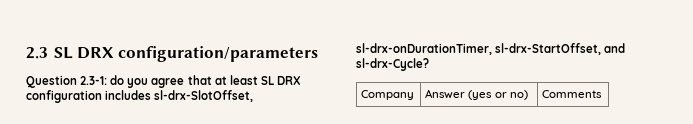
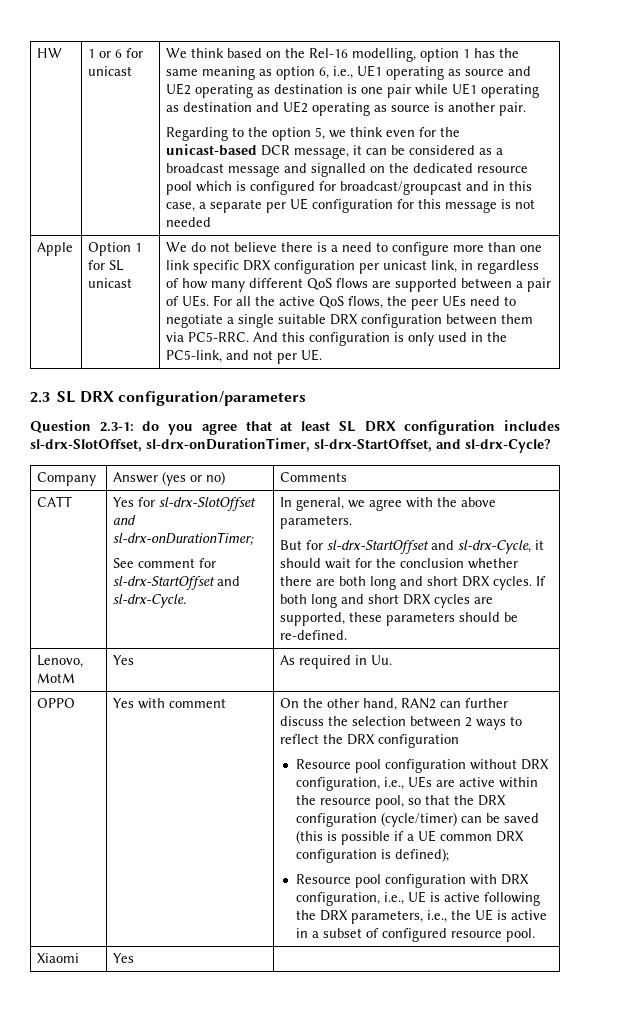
+ HW | 1 or 6 for unicast | We think based on the Rel-16 modelling, option 1 has the same meaning as option 6, i.e., UE1 operating as source and UE2 operating as destination is one pair while UE1 operating as destination and UE2 operating as source is another pair.
+ Regarding to the option 5, we think even for the unicast-based DCR message, it can be considered as a broadcast message and signalled on the dedicated resource pool which is configured for broadcast/groupcast and in this case, a separate per UE configuration for this message is not needed
+ Apple | Option 1 for SL unicast | We do not believe there is a need to configure more than one link specific DRX configuration per unicast link, in regardless of how many different QoS flows are supported between a pair of UEs. For all the active QoS flows, the peer UEs need to negotiate a single suitable DRX configuration between them via PC5-RRC. And this configuration is only used in the PC5-link, and not per UE.
+ CATT | Yes for sl-drx-SlotOffset and sl-drx-onDurationTimer;
+ See comment for sl-drx-StartOffset and sl-drx-Cycle. | In general, we agree with the above parameters.
+ But for sl-drx-StartOffset and sl-drx-Cycle, it should wait for the conclusion whether there are both long and short DRX cycles. If both long and short DRX cycles are supported, these parameters should be re-defined.
+ Lenovo, MotM | Yes | As required in Uu.
+ OPPO | Yes with comment | On the other hand, RAN2 can further discuss the selection between 2 ways to reflect the DRX configuration
+ Resource pool configuration without DRX configuration, i.e., UEs are active within the resource pool, so that the DRX configuration (cycle/timer) can be saved (this is possible if a UE common DRX configuration is defined);
+ Resource pool configuration with DRX configuration, i.e., UE is active following the DRX parameters, i.e., the UE is active in a subset of configured resource pool.
+ Xiaomi | Yes |

